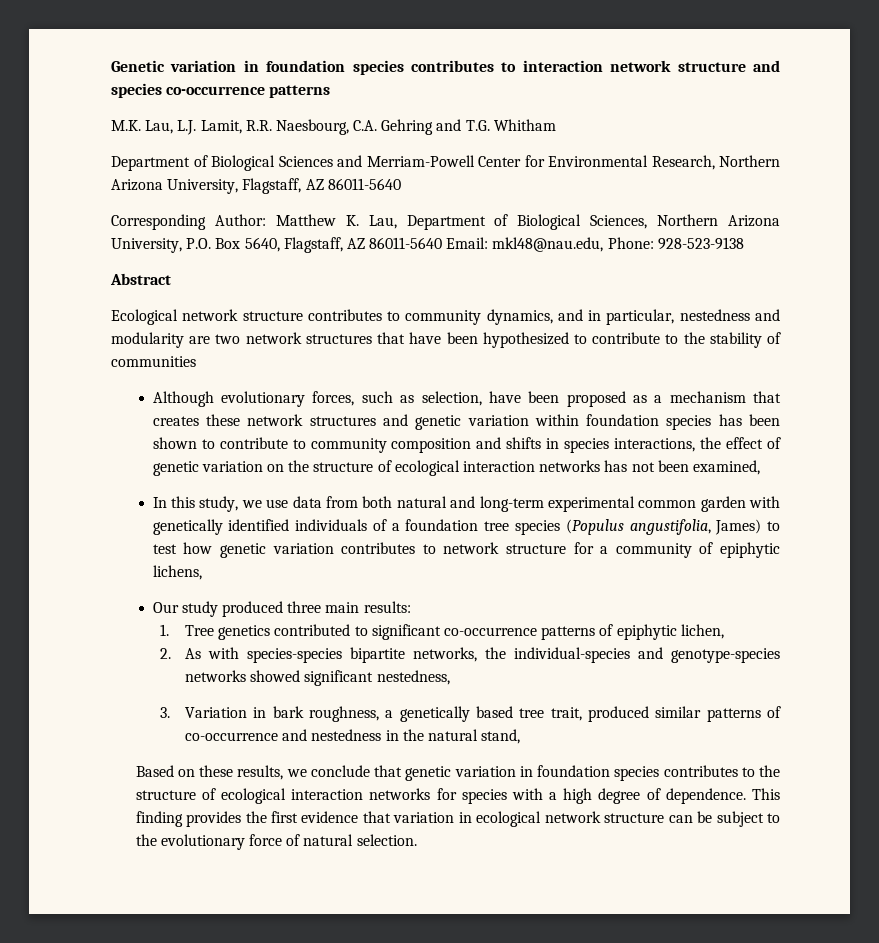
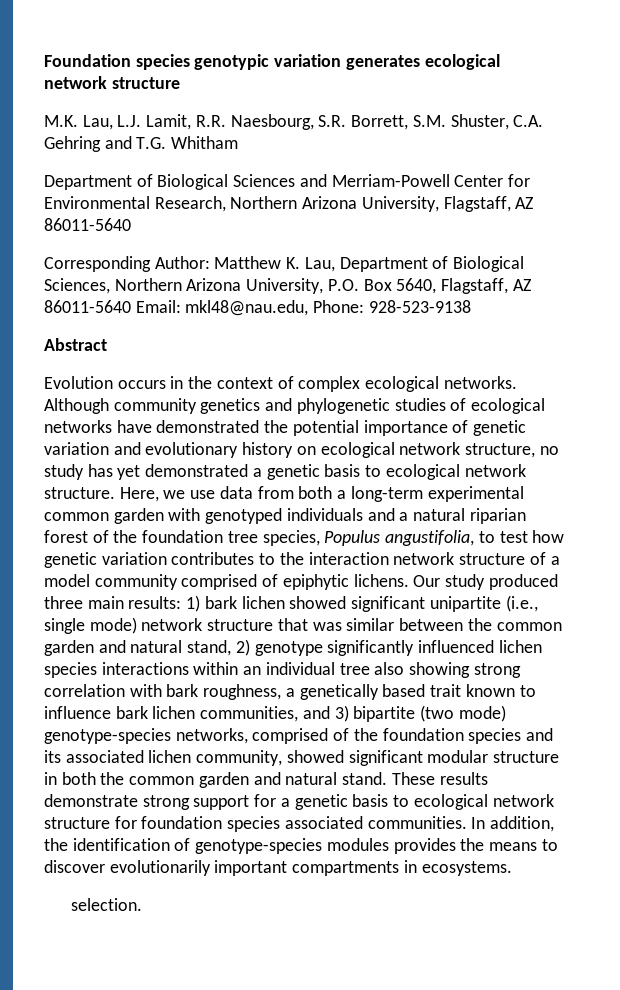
- Genetic variation in foundation species contributes to interaction network structure and species co-occurrence patterns
+ Foundation species genotypic variation generates ecological network structure
- M.K. Lau, L.J. Lamit, R.R. Naesbourg, C.A. Gehring and T.G. Whitham
+ M.K. Lau, L.J. Lamit, R.R. Naesbourg, S.R. Borrett, S.M. Shuster, C.A. Gehring and T.G. Whitham
- Ecological network structure contributes to community dynamics, and in particular, nestedness and modularity are two network structures that have been hypothesized to contribute to the stability of communities
- Although evolutionary forces, such as selection, have been proposed as a mechanism that creates these network structures and genetic variation within foundation species has been shown to contribute to community composition and shifts in species interactions, the effect of genetic variation on the structure of ecological interaction networks has not been examined,
- In this study, we use data from both natural and long-term experimental common garden with genetically identified individuals of a foundation tree species (Populus angustifolia, James) to test how genetic variation contributes to network structure for a community of epiphytic lichens,
- Our study produced three main results:
- 1. Tree genetics contributed to significant co-occurrence patterns of epiphytic lichen,
- 2. As with species-species bipartite networks, the individual-species and genotype-species networks showed significant nestedness,
- 3. Variation in bark roughness, a genetically based tree trait, produced similar patterns of co-occurrence and nestedness in the natural stand,
- Based on these results, we conclude that genetic variation in foundation species contributes to the structure of ecological interaction networks for species with a high degree of dependence. This finding provides the first evidence that variation in ecological network structure can be subject to the evolutionary force of natural selection.
+ Evolution occurs in the context of complex ecological networks. Although community genetics and phylogenetic studies of ecological networks have demonstrated the potential importance of genetic variation and evolutionary history on ecological network structure, no study has yet demonstrated a genetic basis to ecological network structure. Here, we use data from both a long-term experimental common garden with genotyped individuals and a natural riparian forest of the foundation tree species, Populus angustifolia, to test how genetic variation contributes to the interaction network structure of a model community comprised of epiphytic lichens. Our study produced three main results: 1) bark lichen showed significant unipartite (i.e., single mode) network structure that was similar between the common garden and natural stand, 2) genotype significantly influenced lichen species interactions within an individual tree also showing strong correlation with bark roughness, a genetically based trait known to influence bark lichen communities, and 3) bipartite (two mode) genotype-species networks, comprised of the foundation species and its associated lichen community, showed significant modular structure in both the common garden and natural stand. These results demonstrate strong support for a genetic basis to ecological network structure for foundation species associated communities. In addition, the identification of genotype-species modules provides the means to discover evolutionarily important compartments in ecosystems.
+ selection.

